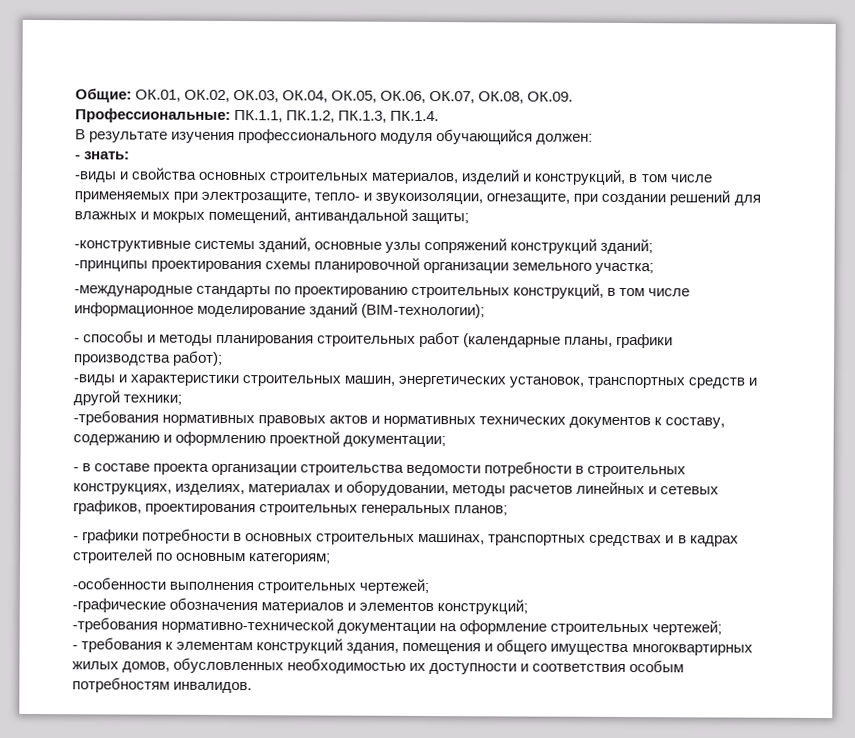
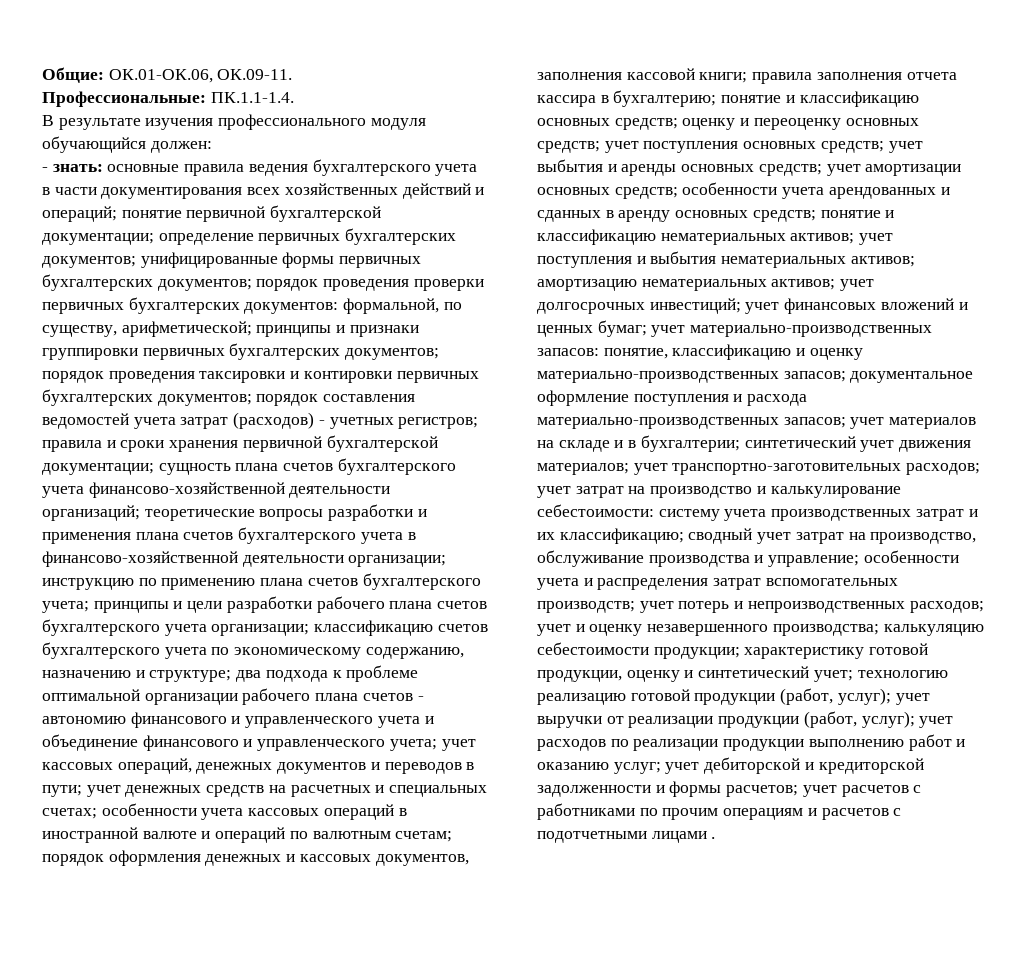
- Общие: ОК.01, ОК.02, ОК.03, ОК.04, ОК.05, ОК.06, ОК.07, ОК.08, ОК.09.
- Профессиональные: ПК.1.1, ПК.1.2, ПК.1.3, ПК.1.4.
+ Общие: ОК.01-ОК.06, ОК.09-11.
+ Профессиональные: ПК.1.1-1.4.
- - знать:
- -виды и свойства основных строительных материалов, изделий и конструкций, в том числе применяемых при электрозащите, тепло- и звукоизоляции, огнезащите, при создании решений для влажных и мокрых помещений, антивандальной защиты;
- -конструктивные системы зданий, основные узлы сопряжений конструкций зданий;
- -принципы проектирования схемы планировочной организации земельного участка;
- -международные стандарты по проектированию строительных конструкций, в том числе информационное моделирование зданий (BIM-технологии);
- - способы и методы планирования строительных работ (календарные планы, графики производства работ);
- -виды и характеристики строительных машин, энергетических установок, транспортных средств и другой техники;
- -требования нормативных правовых актов и нормативных технических документов к составу, содержанию и оформлению проектной документации;
- - в составе проекта организации строительства ведомости потребности в строительных конструкциях, изделиях, материалах и оборудовании, методы расчетов линейных и сетевых графиков, проектирования строительных генеральных планов;
- - графики потребности в основных строительных машинах, транспортных средствах и в кадрах строителей по основным категориям;
- -особенности выполнения строительных чертежей;
- -графические обозначения материалов и элементов конструкций;
- -требования нормативно-технической документации на оформление строительных чертежей;
- - требования к элементам конструкций здания, помещения и общего имущества многоквартирных жилых домов, обусловленных необходимостью их доступности и соответствия особым потребностям инвалидов.
+ - знать: основные правила ведения бухгалтерского учета в части документирования всех хозяйственных действий и операций; понятие первичной бухгалтерской документации; определение первичных бухгалтерских документов; унифицированные формы первичных бухгалтерских документов; порядок проведения проверки первичных бухгалтерских документов: формальной, по существу, арифметической; принципы и признаки группировки первичных бухгалтерских документов; порядок проведения таксировки и контировки первичных бухгалтерских документов; порядок составления ведомостей учета затрат (расходов) - учетных регистров; правила и сроки хранения первичной бухгалтерской документации; сущность плана счетов бухгалтерского учета финансово-хозяйственной деятельности организаций; теоретические вопросы разработки и применения плана счетов бухгалтерского учета в финансово-хозяйственной деятельности организации; инструкцию по применению плана счетов бухгалтерского учета; принципы и цели разработки рабочего плана счетов бухгалтерского учета организации; классификацию счетов бухгалтерского учета по экономическому содержанию, назначению и структуре; два подхода к проблеме оптимальной организации рабочего плана счетов - автономию финансового и управленческого учета и объединение финансового и управленческого учета; учет кассовых операций, денежных документов и переводов в пути; учет денежных средств на расчетных и специальных счетах; особенности учета кассовых операций в иностранной валюте и операций по валютным счетам; порядок оформления денежных и кассовых документов, заполнения кассовой книги; правила заполнения отчета кассира в бухгалтерию; понятие и классификацию основных средств; оценку и переоценку основных средств; учет поступления основных средств; учет выбытия и аренды основных средств; учет амортизации основных средств; особенности учета арендованных и сданных в аренду основных средств; понятие и классификацию нематериальных активов; учет поступления и выбытия нематериальных активов; амортизацию нематериальных активов; учет долгосрочных инвестиций; учет финансовых вложений и ценных бумаг; учет материально-производственных запасов: понятие, классификацию и оценку материально-производственных запасов; документальное оформление поступления и расхода материально-производственных запасов; учет материалов на складе и в бухгалтерии; синтетический учет движения материалов; учет транспортно-заготовительных расходов; учет затрат на производство и калькулирование себестоимости: систему учета производственных затрат и их классификацию; сводный учет затрат на производство, обслуживание производства и управление; особенности учета и распределения затрат вспомогательных производств; учет потерь и непроизводственных расходов; учет и оценку незавершенного производства; калькуляцию себестоимости продукции; характеристику готовой продукции, оценку и синтетический учет; технологию реализацию готовой продукции (работ, услуг); учет выручки от реализации продукции (работ, услуг); учет расходов по реализации продукции выполнению работ и оказанию услуг; учет дебиторской и кредиторской задолженности и формы расчетов; учет расчетов с работниками по прочим операциям и расчетов с подотчетными лицами .

